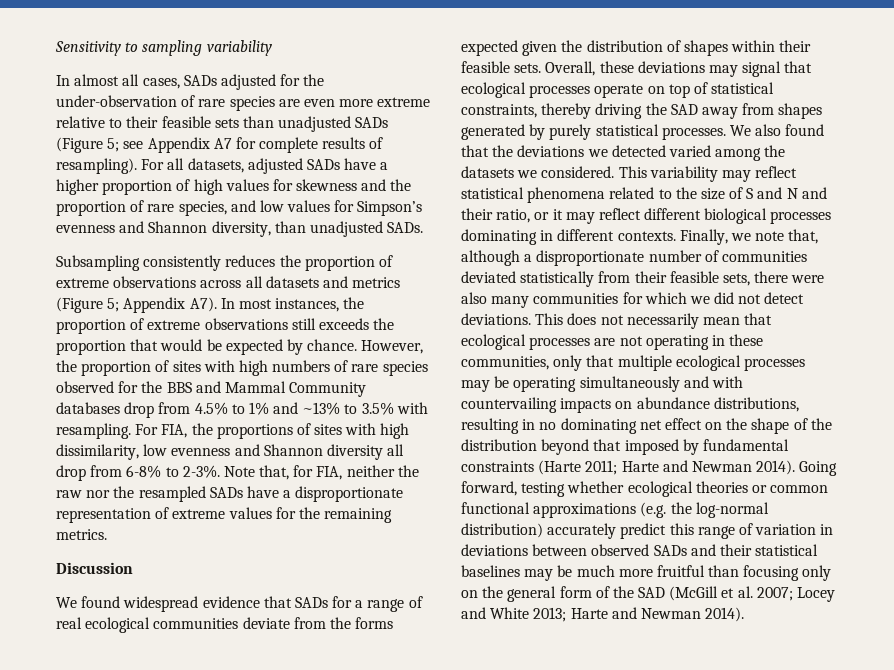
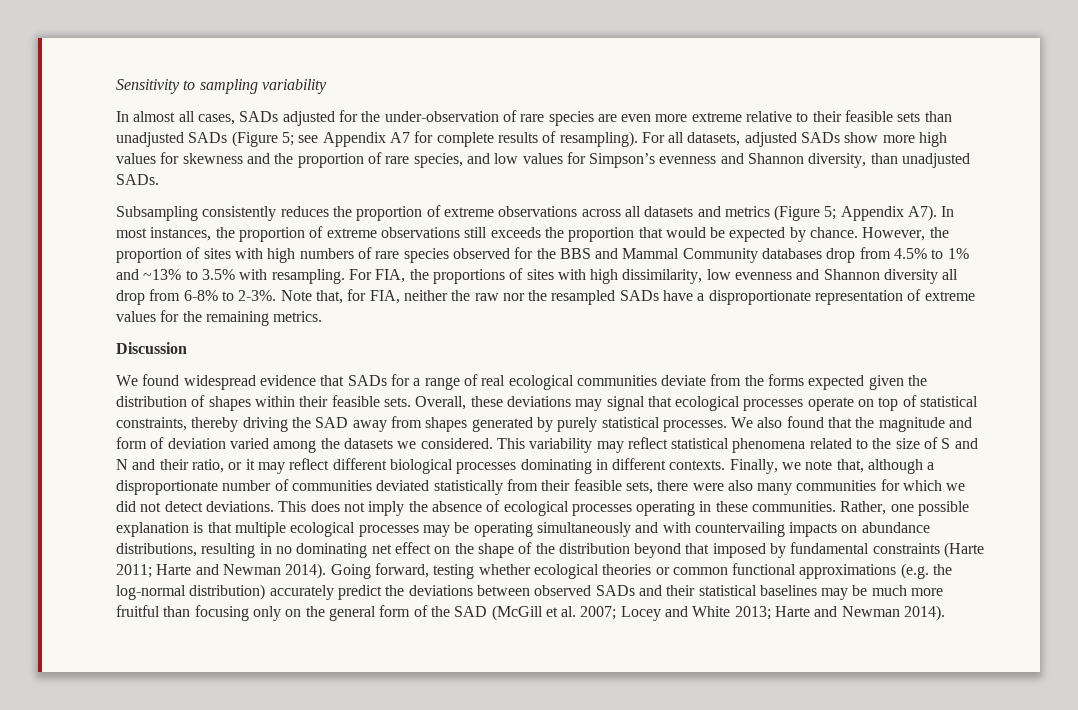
- For all datasets, adjusted SADs have a higher proportion of high values for skewness and the proportion of rare species, and low values for Simpson’s evenness and Shannon diversity, than unadjusted SADs.
+ For all datasets, adjusted SADs show more high values for skewness and the proportion of rare species, and low values for Simpson’s evenness and Shannon diversity, than unadjusted SADs.
- We also found that the deviations we detected varied among the datasets we considered.
+ We also found that the magnitude and form of deviation varied among the datasets we considered.
- This does not necessarily mean that ecological processes are not operating in these communities, only that multiple ecological processes may be operating simultaneously and with countervailing impacts on abundance distributions, resulting in no dominating net effect on the shape of the distribution beyond that imposed by fundamental constraints (Harte 2011; Harte and Newman 2014).
+ This does not imply the absence of ecological processes operating in these communities. Rather, one possible explanation is that multiple ecological processes may be operating simultaneously and with countervailing impacts on abundance distributions, resulting in no dominating net effect on the shape of the distribution beyond that imposed by fundamental constraints (Harte 2011; Harte and Newman 2014).
- Going forward, testing whether ecological theories or common functional approximations (e.g. the log-normal distribution) accurately predict this range of variation in deviations between observed SADs and their statistical baselines may be much more fruitful than focusing only on the general form of the SAD (McGill et al. 2007; Locey and White 2013; Harte and Newman 2014).
+ Going forward, testing whether ecological theories or common functional approximations (e.g. the log-normal distribution) accurately predict the deviations between observed SADs and their statistical baselines may be much more fruitful than focusing only on the general form of the SAD (McGill et al. 2007; Locey and White 2013; Harte and Newman 2014).

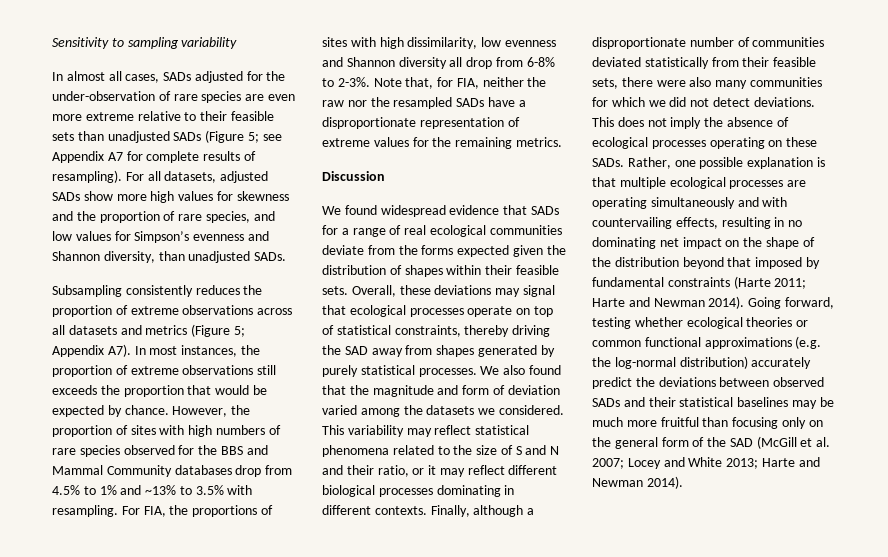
- Finally, we note that, although a disproportionate number of communities deviated statistically from their feasible sets, there were also many communities for which we did not detect deviations.
+ Finally, although a disproportionate number of communities deviated statistically from their feasible sets, there were also many communities for which we did not detect deviations.
- This does not imply the absence of ecological processes operating in these communities.
+ This does not imply the absence of ecological processes operating on these SADs.
- Rather, one possible explanation is that multiple ecological processes may be operating simultaneously and with countervailing impacts on abundance distributions, resulting in no dominating net effect on the shape of the distribution beyond that imposed by fundamental constraints (Harte 2011; Harte and Newman 2014).
+ Rather, one possible explanation is that multiple ecological processes are operating simultaneously and with countervailing effects, resulting in no dominating net impact on the shape of the distribution beyond that imposed by fundamental constraints (Harte 2011; Harte and Newman 2014).

